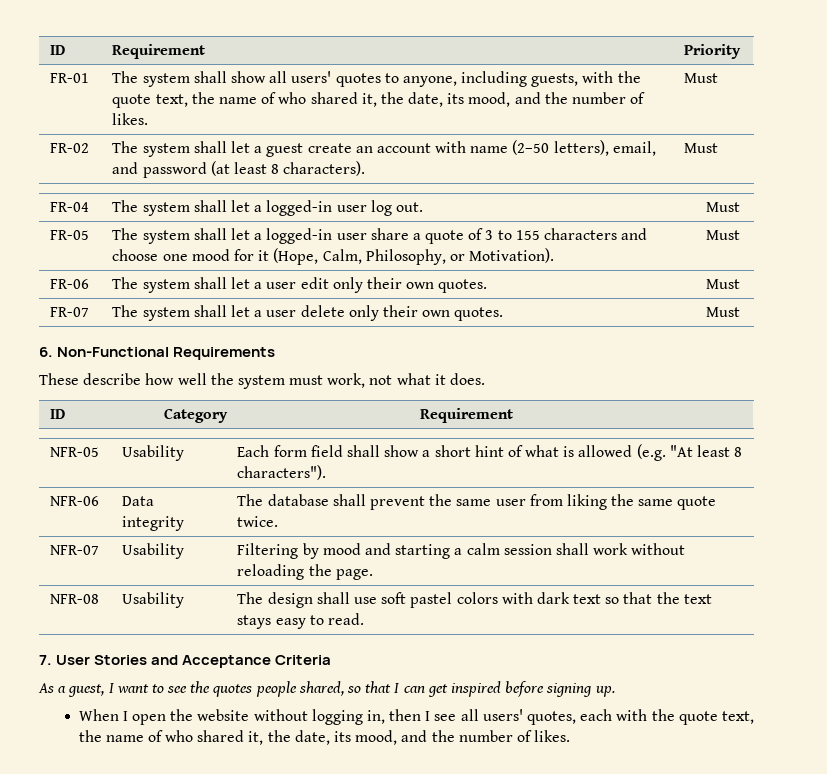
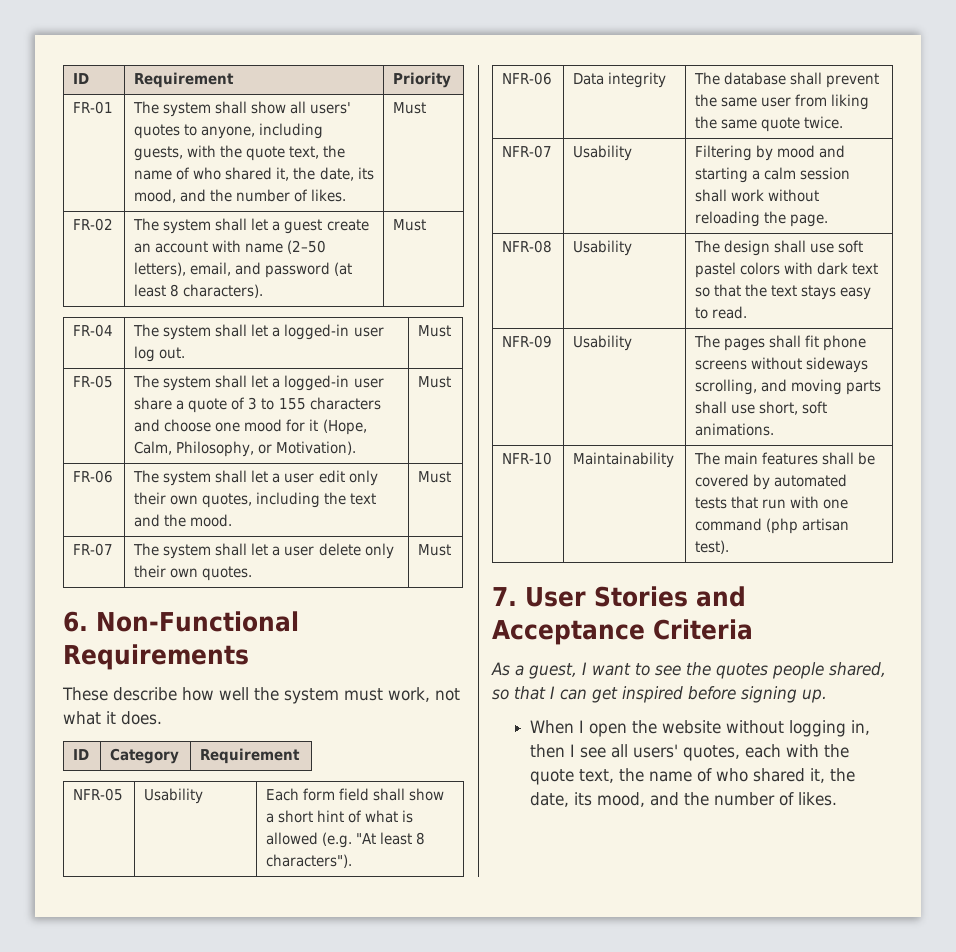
- FR-06 | The system shall let a user edit only their own quotes. | Must
+ FR-06 | The system shall let a user edit only their own quotes, including the text and the mood. | Must
+ NFR-09 | Usability | The pages shall fit phone screens without sideways scrolling, and moving parts shall use short, soft animations.
+ NFR-10 | Maintainability | The main features shall be covered by automated tests that run with one command (php artisan test).

